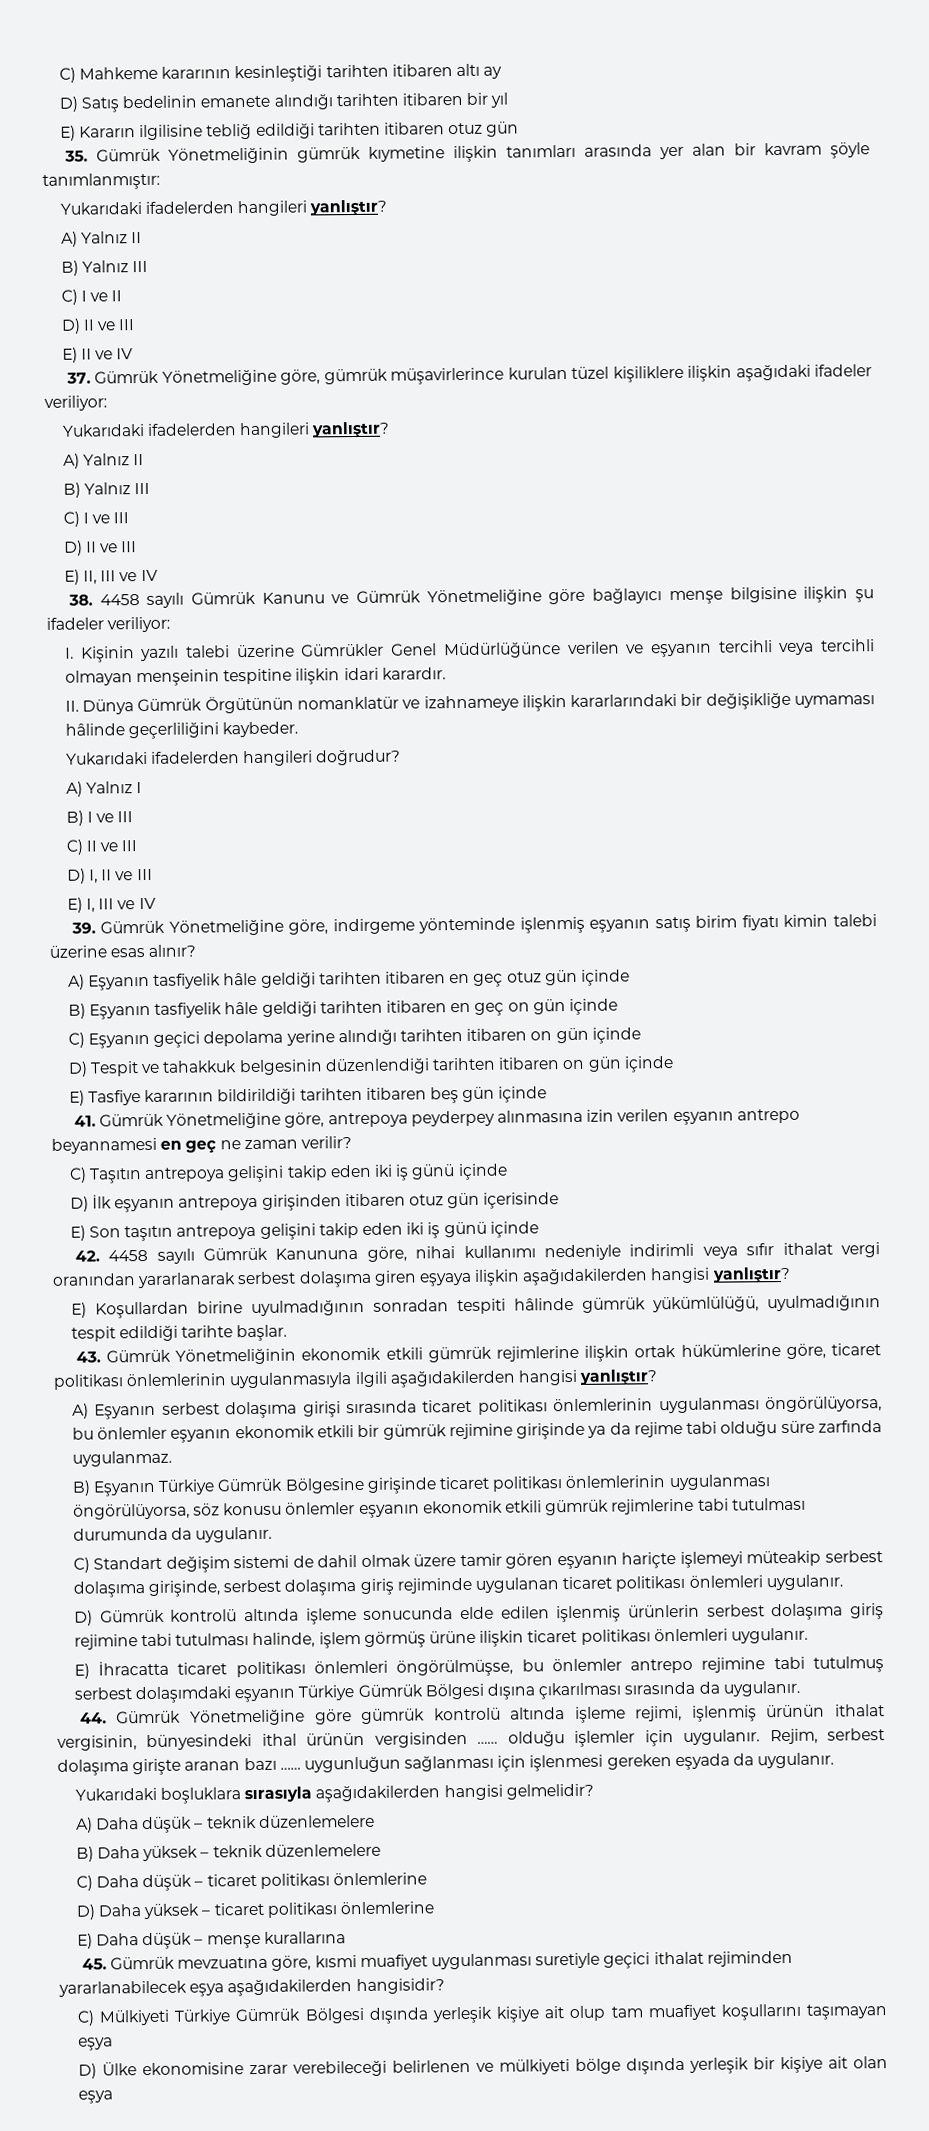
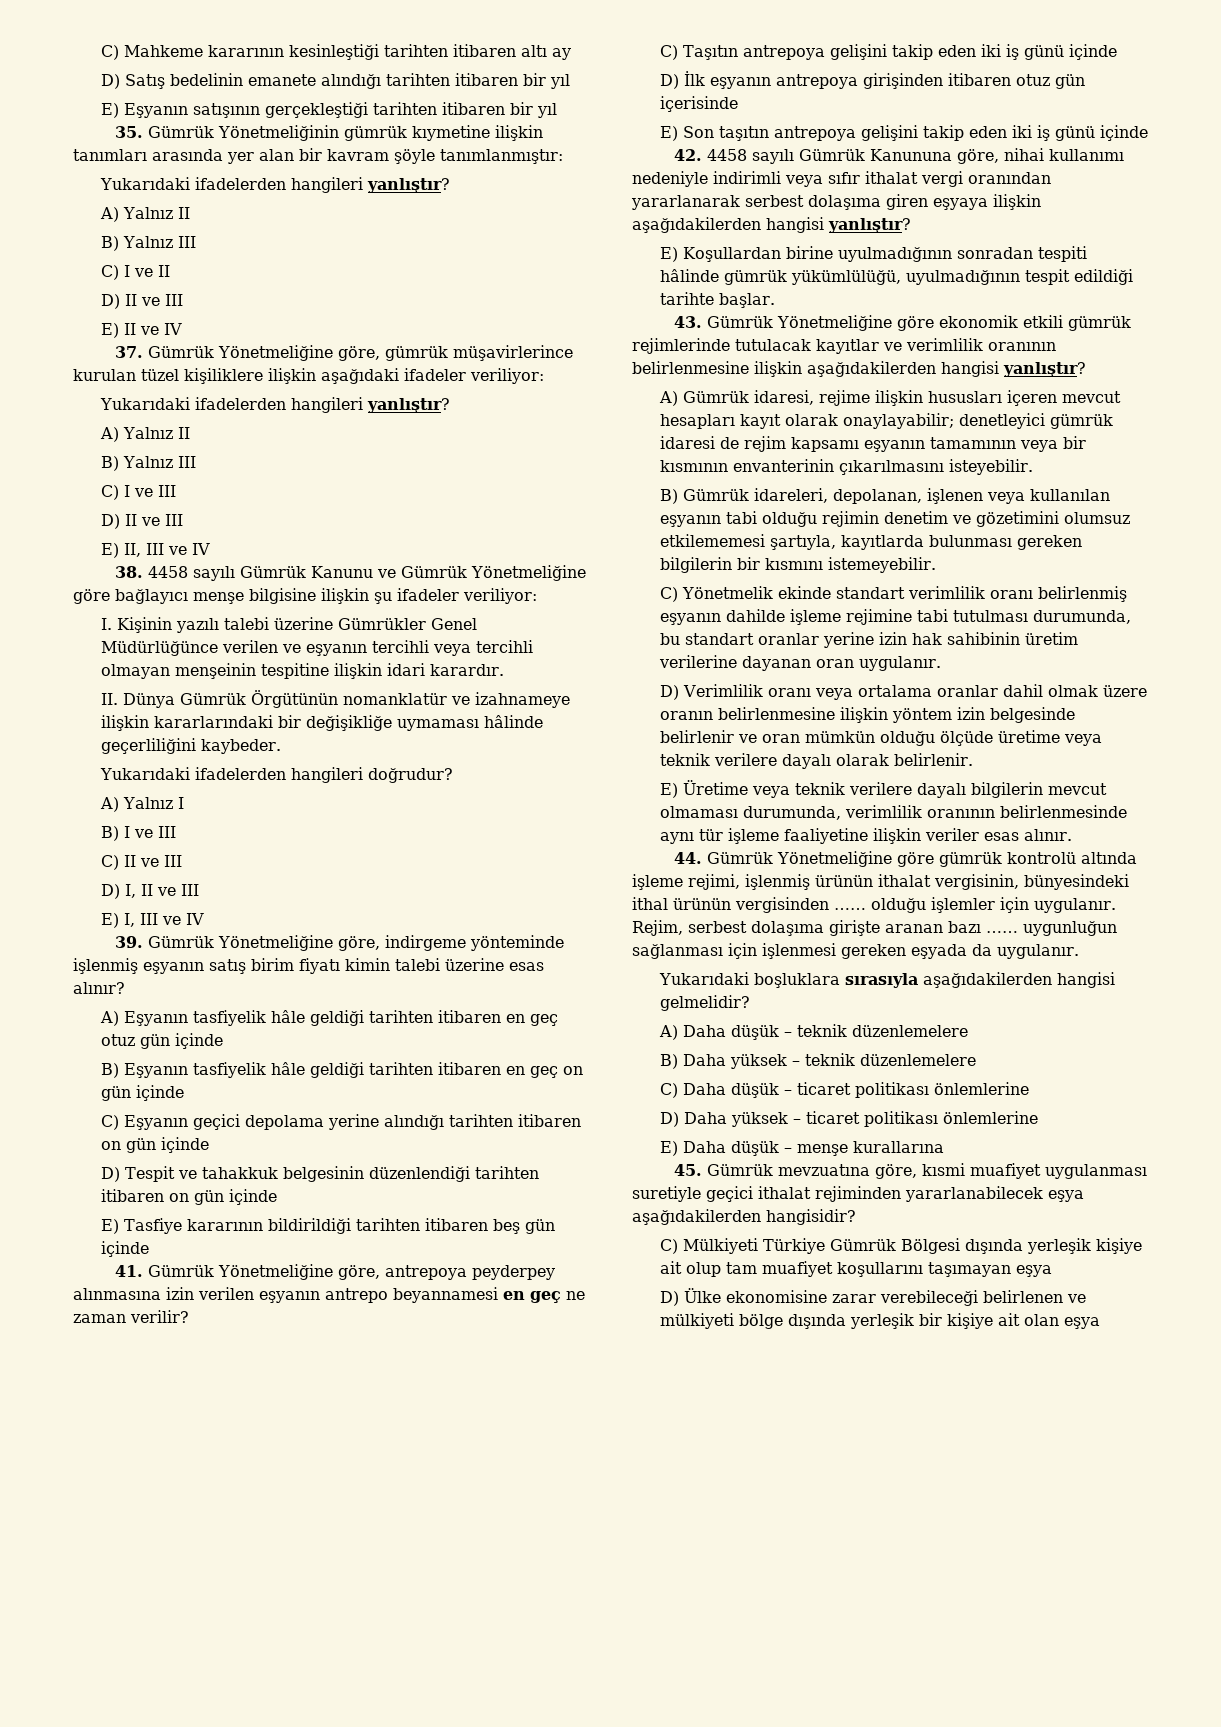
- E) Kararın ilgilisine tebliğ edildiği tarihten itibaren otuz gün
+ E) Eşyanın satışının gerçekleştiği tarihten itibaren bir yıl
- 43. Gümrük Yönetmeliğinin ekonomik etkili gümrük rejimlerine ilişkin ortak hükümlerine göre, ticaret politikası önlemlerinin uygulanmasıyla ilgili aşağıdakilerden hangisi yanlıştır?
- A) Eşyanın serbest dolaşıma girişi sırasında ticaret politikası önlemlerinin uygulanması öngörülüyorsa, bu önlemler eşyanın ekonomik etkili bir gümrük rejimine girişinde ya da rejime tabi olduğu süre zarfında uygulanmaz.
- B) Eşyanın Türkiye Gümrük Bölgesine girişinde ticaret politikası önlemlerinin uygulanması öngörülüyorsa, söz konusu önlemler eşyanın ekonomik etkili gümrük rejimlerine tabi tutulması durumunda da uygulanır.
- C) Standart değişim sistemi de dahil olmak üzere tamir gören eşyanın hariçte işlemeyi müteakip serbest dolaşıma girişinde, serbest dolaşıma giriş rejiminde uygulanan ticaret politikası önlemleri uygulanır.
- D) Gümrük kontrolü altında işleme sonucunda elde edilen işlenmiş ürünlerin serbest dolaşıma giriş rejimine tabi tutulması halinde, işlem görmüş ürüne ilişkin ticaret politikası önlemleri uygulanır.
- E) İhracatta ticaret politikası önlemleri öngörülmüşse, bu önlemler antrepo rejimine tabi tutulmuş serbest dolaşımdaki eşyanın Türkiye Gümrük Bölgesi dışına çıkarılması sırasında da uygulanır.
+ 43. Gümrük Yönetmeliğine göre ekonomik etkili gümrük rejimlerinde tutulacak kayıtlar ve verimlilik oranının belirlenmesine ilişkin aşağıdakilerden hangisi yanlıştır?
+ A) Gümrük idaresi, rejime ilişkin hususları içeren mevcut hesapları kayıt olarak onaylayabilir; denetleyici gümrük idaresi de rejim kapsamı eşyanın tamamının veya bir kısmının envanterinin çıkarılmasını isteyebilir.
+ B) Gümrük idareleri, depolanan, işlenen veya kullanılan eşyanın tabi olduğu rejimin denetim ve gözetimini olumsuz etkilememesi şartıyla, kayıtlarda bulunması gereken bilgilerin bir kısmını istemeyebilir.
+ C) Yönetmelik ekinde standart verimlilik oranı belirlenmiş eşyanın dahilde işleme rejimine tabi tutulması durumunda, bu standart oranlar yerine izin hak sahibinin üretim verilerine dayanan oran uygulanır.
+ D) Verimlilik oranı veya ortalama oranlar dahil olmak üzere oranın belirlenmesine ilişkin yöntem izin belgesinde belirlenir ve oran mümkün olduğu ölçüde üretime veya teknik verilere dayalı olarak belirlenir.
+ E) Üretime veya teknik verilere dayalı bilgilerin mevcut olmaması durumunda, verimlilik oranının belirlenmesinde aynı tür işleme faaliyetine ilişkin veriler esas alınır.

